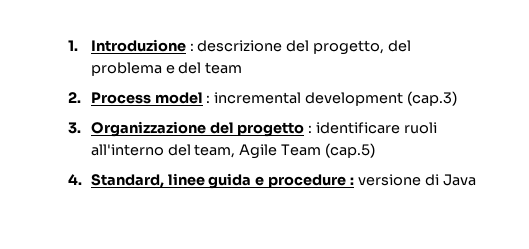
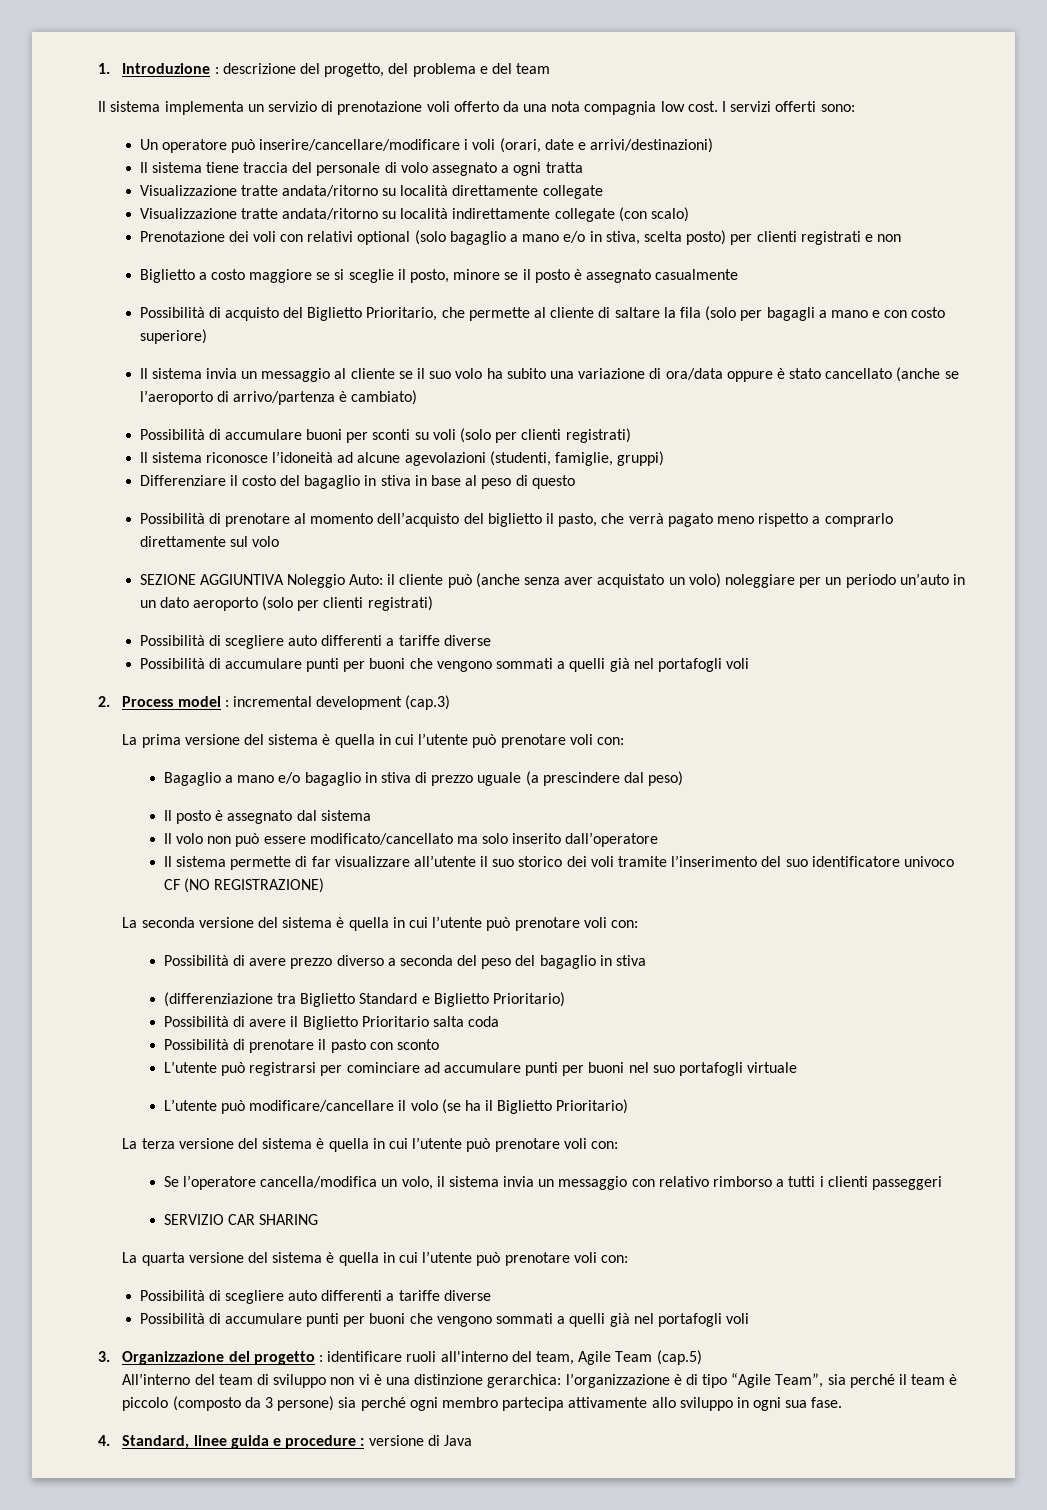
+ Il sistema implementa un servizio di prenotazione voli offerto da una nota compagnia low cost. I servizi offerti sono:
+ Un operatore può inserire/cancellare/modificare i voli (orari, date e arrivi/destinazioni)
+ Il sistema tiene traccia del personale di volo assegnato a ogni tratta
+ Visualizzazione tratte andata/ritorno su località direttamente collegate
+ Visualizzazione tratte andata/ritorno su località indirettamente collegate (con scalo)
+ Prenotazione dei voli con relativi optional (solo bagaglio a mano e/o in stiva, scelta posto) per clienti registrati e non
+ Biglietto a costo maggiore se si sceglie il posto, minore se il posto è assegnato casualmente
+ Possibilità di acquisto del Biglietto Prioritario, che permette al cliente di saltare la fila (solo per bagagli a mano e con costo superiore)
+ Il sistema invia un messaggio al cliente se il suo volo ha subito una variazione di ora/data oppure è stato cancellato (anche se l’aeroporto di arrivo/partenza è cambiato)
+ Possibilità di accumulare buoni per sconti su voli (solo per clienti registrati)
+ Il sistema riconosce l’idoneità ad alcune agevolazioni (studenti, famiglie, gruppi)
+ Differenziare il costo del bagaglio in stiva in base al peso di questo
+ Possibilità di prenotare al momento dell’acquisto del biglietto il pasto, che verrà pagato meno rispetto a comprarlo direttamente sul volo
+ SEZIONE AGGIUNTIVA Noleggio Auto: il cliente può (anche senza aver acquistato un volo) noleggiare per un periodo un’auto in un dato aeroporto (solo per clienti registrati)
+ Possibilità di scegliere auto differenti a tariffe diverse
+ Possibilità di accumulare punti per buoni che vengono sommati a quelli già nel portafogli voli
+ La prima versione del sistema è quella in cui l’utente può prenotare voli con:
+ Bagaglio a mano e/o bagaglio in stiva di prezzo uguale (a prescindere dal peso)
+ Il posto è assegnato dal sistema
+ Il volo non può essere modificato/cancellato ma solo inserito dall’operatore
+ Il sistema permette di far visualizzare all’utente il suo storico dei voli tramite l’inserimento del suo identificatore univoco CF (NO REGISTRAZIONE)
+ La seconda versione del sistema è quella in cui l’utente può prenotare voli con:
+ Possibilità di avere prezzo diverso a seconda del peso del bagaglio in stiva
+ (differenziazione tra Biglietto Standard e Biglietto Prioritario)
+ Possibilità di avere il Biglietto Prioritario salta coda
+ Possibilità di prenotare il pasto con sconto
+ L’utente può registrarsi per cominciare ad accumulare punti per buoni nel suo portafogli virtuale
+ L’utente può modificare/cancellare il volo (se ha il Biglietto Prioritario)
+ La terza versione del sistema è quella in cui l’utente può prenotare voli con:
+ Se l’operatore cancella/modifica un volo, il sistema invia un messaggio con relativo rimborso a tutti i clienti passeggeri
+ SERVIZIO CAR SHARING
+ La quarta versione del sistema è quella in cui l’utente può prenotare voli con:
+ Possibilità di scegliere auto differenti a tariffe diverse
+ Possibilità di accumulare punti per buoni che vengono sommati a quelli già nel portafogli voli
+ All’interno del team di sviluppo non vi è una distinzione gerarchica: l’organizzazione è di tipo “Agile Team”, sia perché il team è piccolo (composto da 3 persone) sia perché ogni membro partecipa attivamente allo sviluppo in ogni sua fase.

